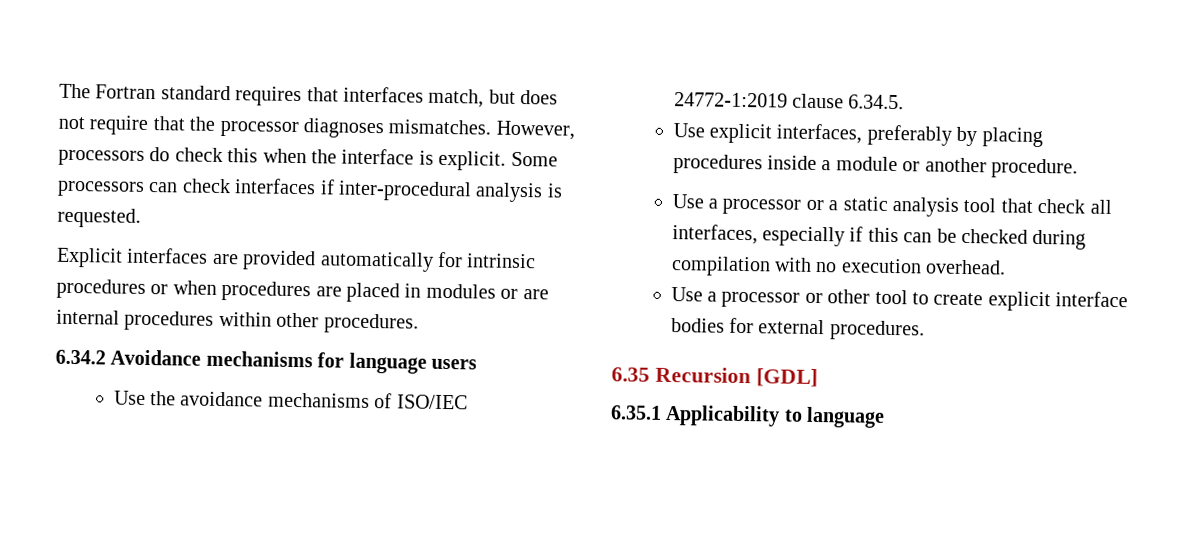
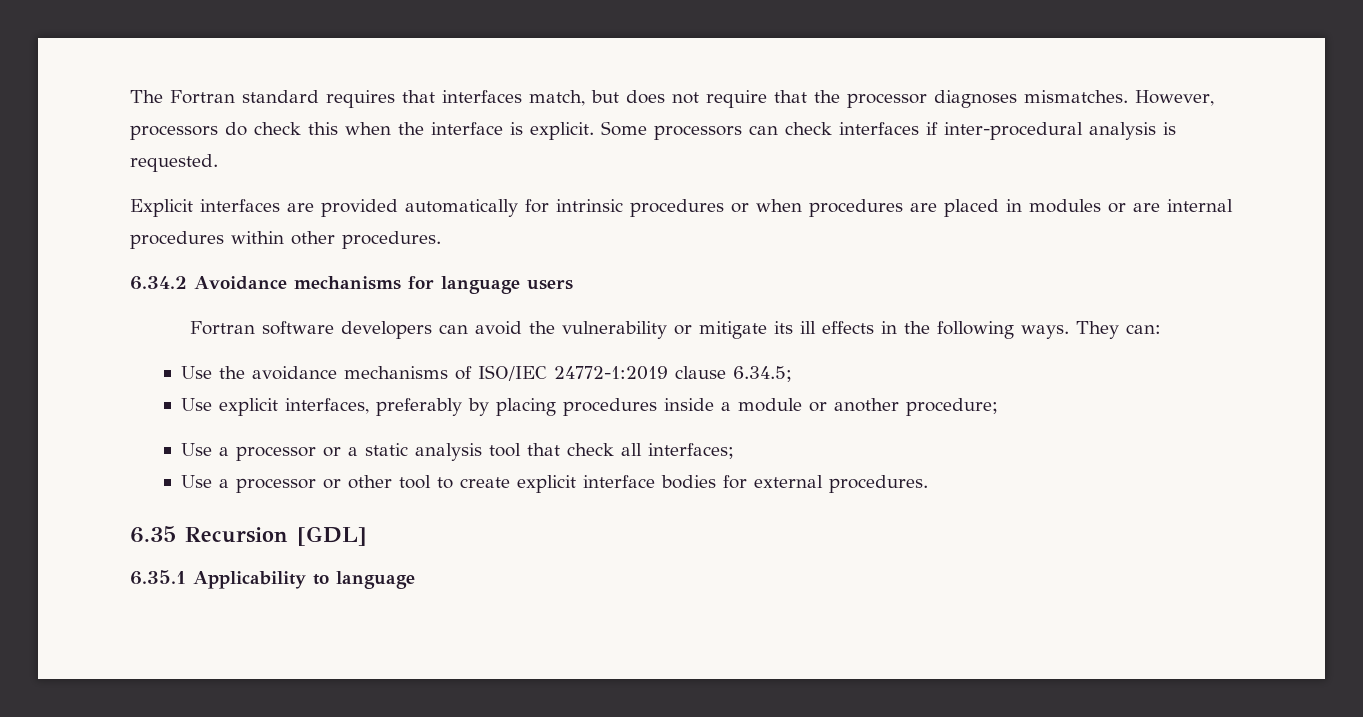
+ Fortran software developers can avoid the vulnerability or mitigate its ill effects in the following ways. They can:
- Use the avoidance mechanisms of ISO/IEC 24772-1:2019 clause 6.34.5.
+ Use the avoidance mechanisms of ISO/IEC 24772-1:2019 clause 6.34.5;
- Use explicit interfaces, preferably by placing procedures inside a module or another procedure.
+ Use explicit interfaces, preferably by placing procedures inside a module or another procedure;
- Use a processor or a static analysis tool that check all interfaces, especially if this can be checked during compilation with no execution overhead.
+ Use a processor or a static analysis tool that check all interfaces;

